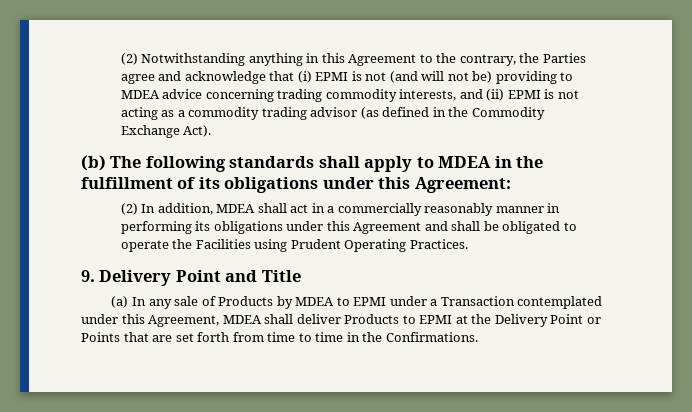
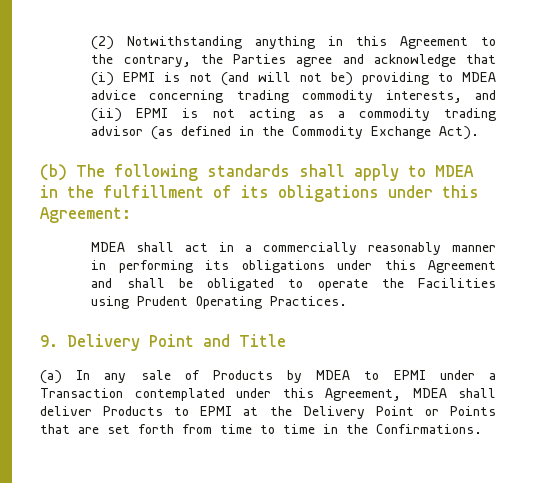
- (2) In addition, MDEA shall act in a commercially reasonably manner in performing its obligations under this Agreement and shall be obligated to operate the Facilities using Prudent Operating Practices.
+ MDEA shall act in a commercially reasonably manner in performing its obligations under this Agreement and shall be obligated to operate the Facilities using Prudent Operating Practices.

